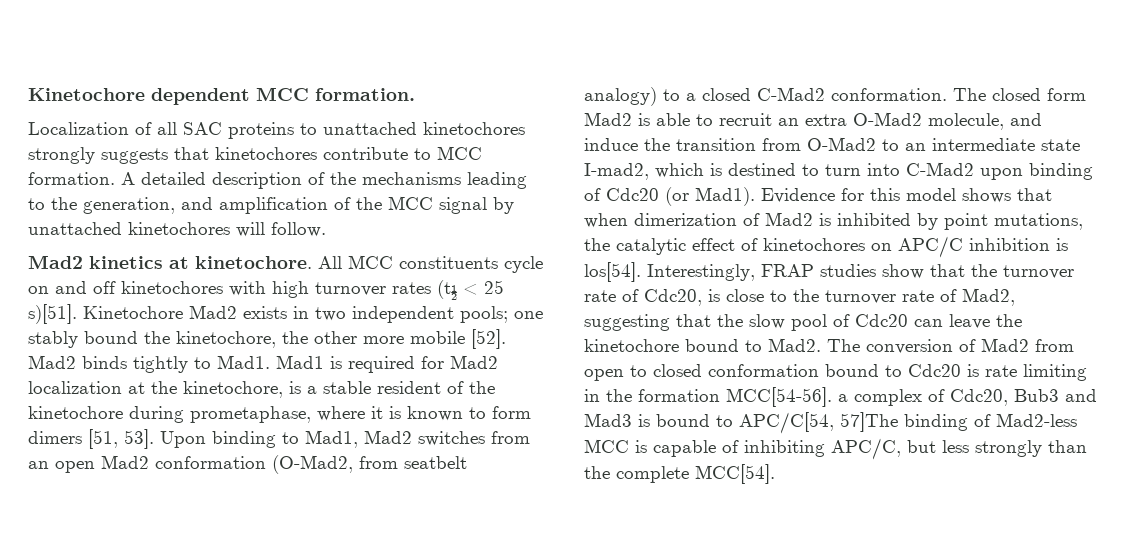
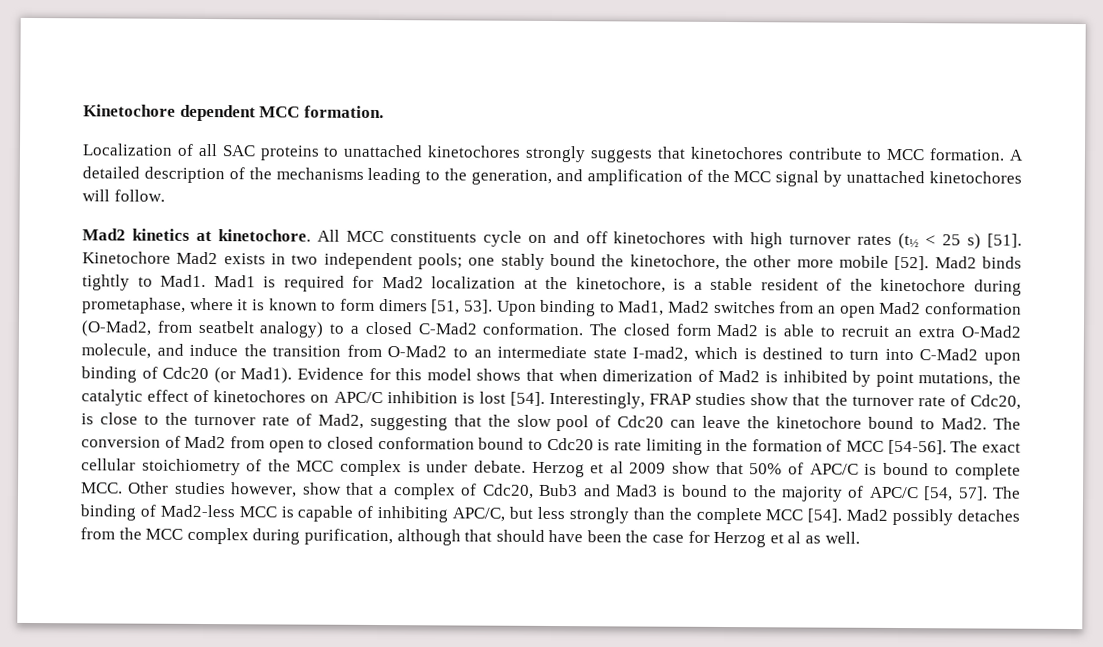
- All MCC constituents cycle on and off kinetochores with high turnover rates (t½ < 25 s)[51].
+ All MCC constituents cycle on and off kinetochores with high turnover rates (t½ < 25 s) [51].
- Evidence for this model shows that when dimerization of Mad2 is inhibited by point mutations, the catalytic effect of kinetochores on APC/C inhibition is los[54].
+ Evidence for this model shows that when dimerization of Mad2 is inhibited by point mutations, the catalytic effect of kinetochores on APC/C inhibition is lost [54].
- The conversion of Mad2 from open to closed conformation bound to Cdc20 is rate limiting in the formation MCC[54-56]. a complex of Cdc20, Bub3 and Mad3 is bound to APC/C[54, 57]The binding of Mad2-less MCC is capable of inhibiting APC/C, but less strongly than the complete MCC[54].
+ The conversion of Mad2 from open to closed conformation bound to Cdc20 is rate limiting in the formation of MCC [54-56]. The exact cellular stoichiometry of the MCC complex is under debate. Herzog et al 2009 show that 50% of APC/C is bound to complete MCC. Other studies however, show that a complex of Cdc20, Bub3 and Mad3 is bound to the majority of APC/C [54, 57]. The binding of Mad2-less MCC is capable of inhibiting APC/C, but less strongly than the complete MCC [54]. Mad2 possibly detaches from the MCC complex during purification, although that should have been the case for Herzog et al as well.

